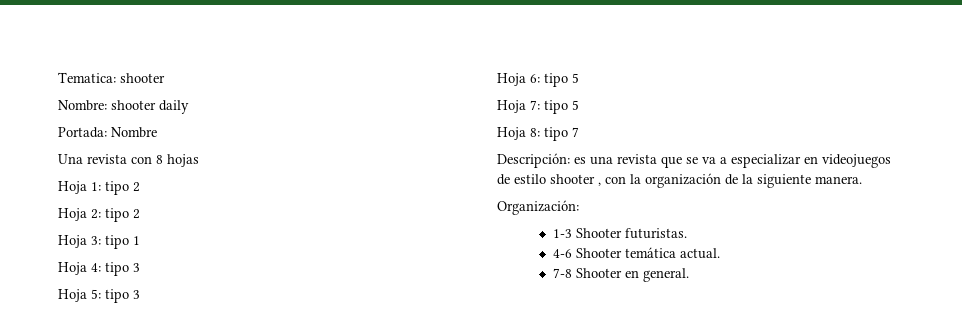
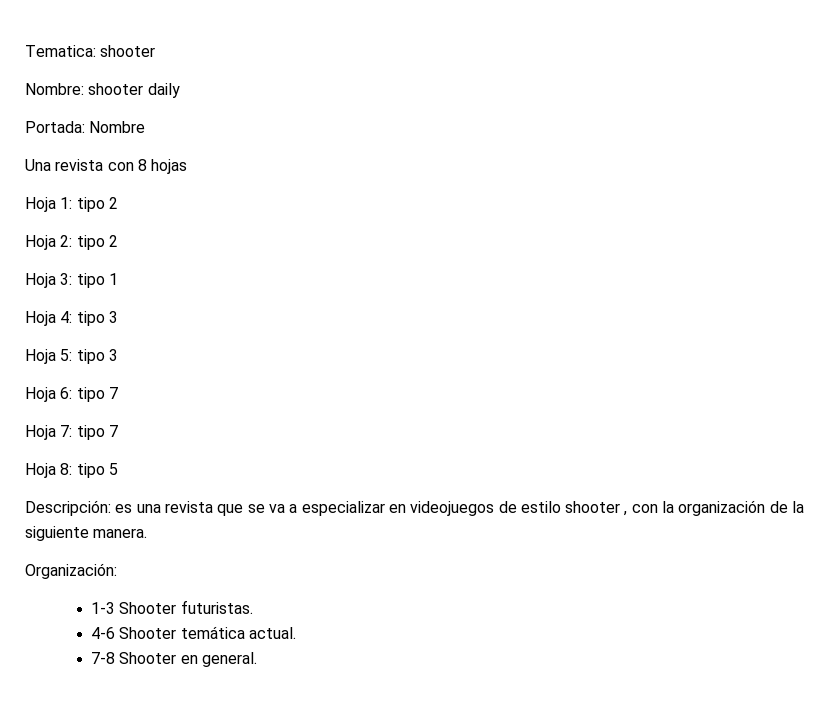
- Hoja 6: tipo 5
+ Hoja 6: tipo 7
- Hoja 7: tipo 5
+ Hoja 7: tipo 7
- Hoja 8: tipo 7
+ Hoja 8: tipo 5

